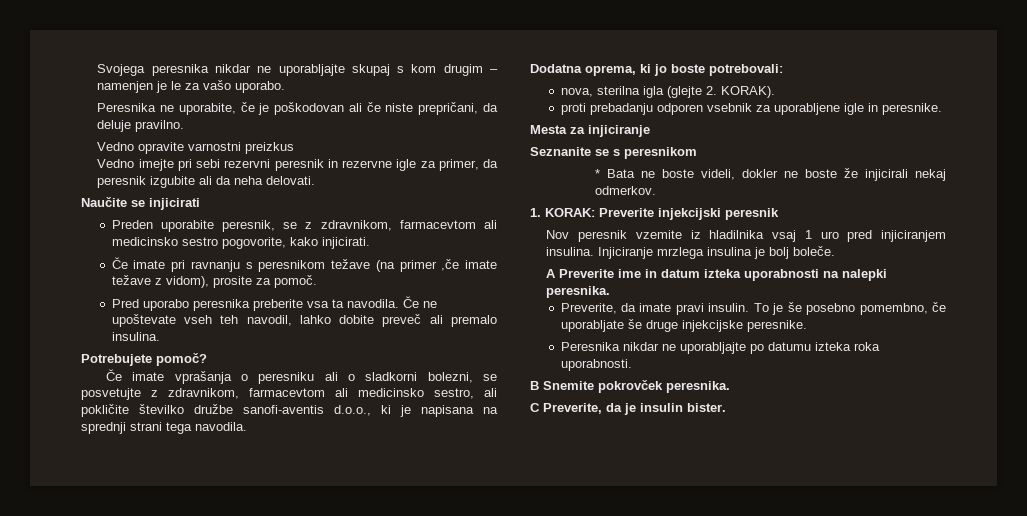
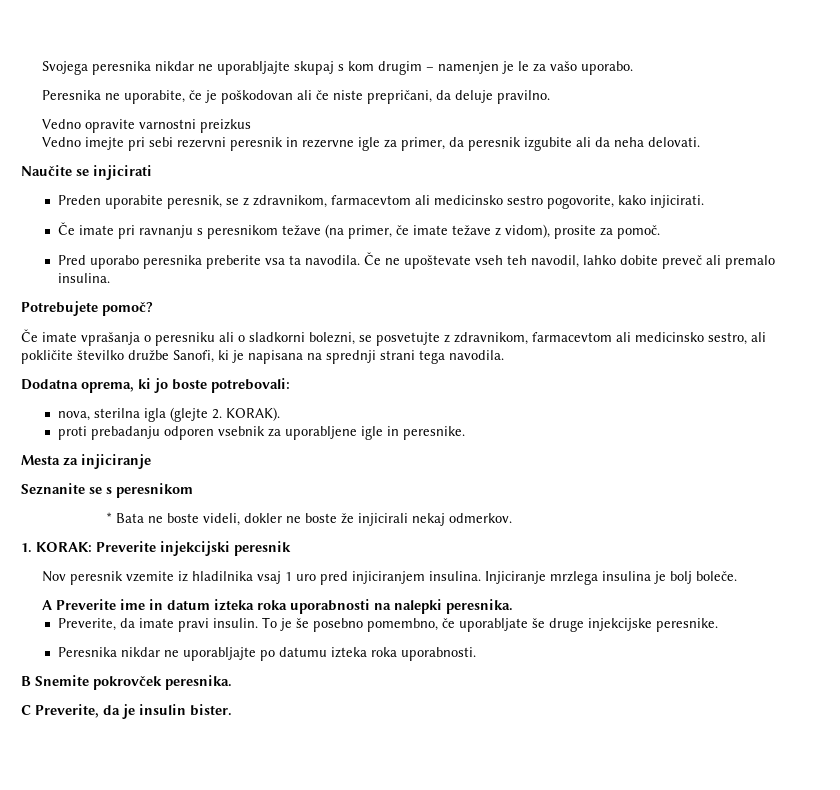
- Če imate pri ravnanju s peresnikom težave (na primer ,če imate težave z vidom), prosite za pomoč.
+ Če imate pri ravnanju s peresnikom težave (na primer, če imate težave z vidom), prosite za pomoč.
- Če imate vprašanja o peresniku ali o sladkorni bolezni, se posvetujte z zdravnikom, farmacevtom ali medicinsko sestro, ali pokličite številko družbe sanofi-aventis d.o.o., ki je napisana na sprednji strani tega navodila.
+ Če imate vprašanja o peresniku ali o sladkorni bolezni, se posvetujte z zdravnikom, farmacevtom ali medicinsko sestro, ali pokličite številko družbe Sanofi, ki je napisana na sprednji strani tega navodila.
- A Preverite ime in datum izteka uporabnosti na nalepki peresnika.
+ A Preverite ime in datum izteka roka uporabnosti na nalepki peresnika.

